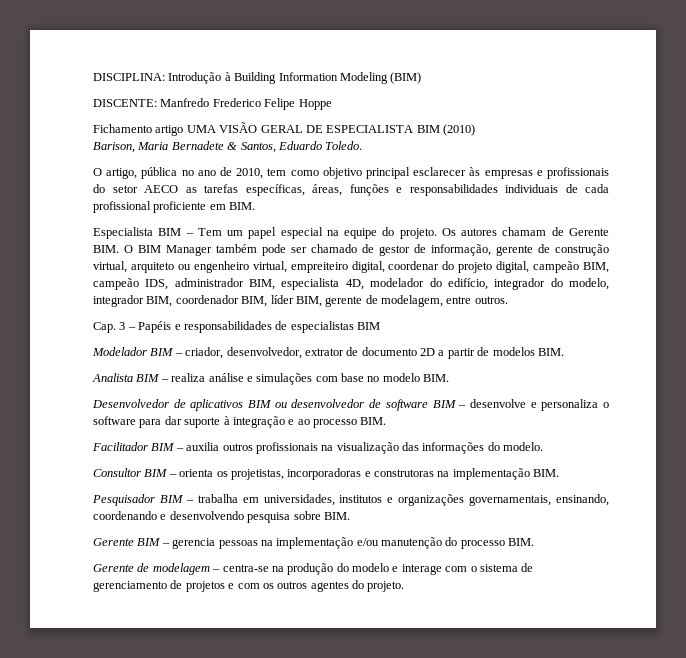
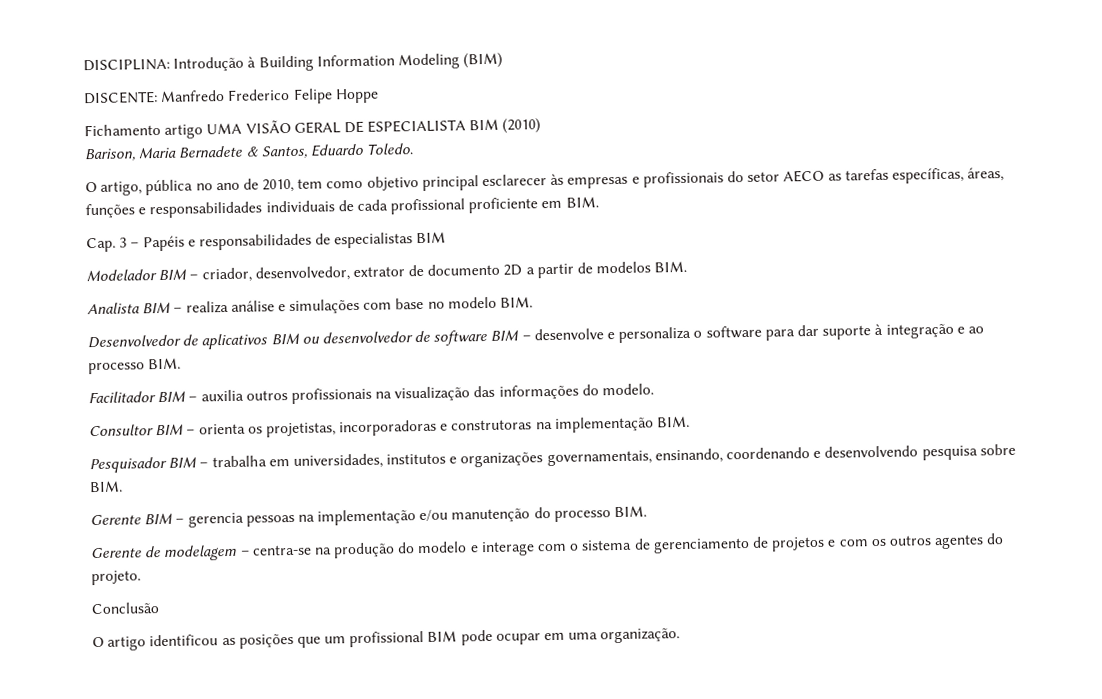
- Especialista BIM – Tem um papel especial na equipe do projeto. Os autores chamam de Gerente BIM. O BIM Manager também pode ser chamado de gestor de informação, gerente de construção virtual, arquiteto ou engenheiro virtual, empreiteiro digital, coordenar do projeto digital, campeão BIM, campeão IDS, administrador BIM, especialista 4D, modelador do edifício, integrador do modelo, integrador BIM, coordenador BIM, líder BIM, gerente de modelagem, entre outros.
+ Conclusão
+ O artigo identificou as posições que um profissional BIM pode ocupar em uma organização.

